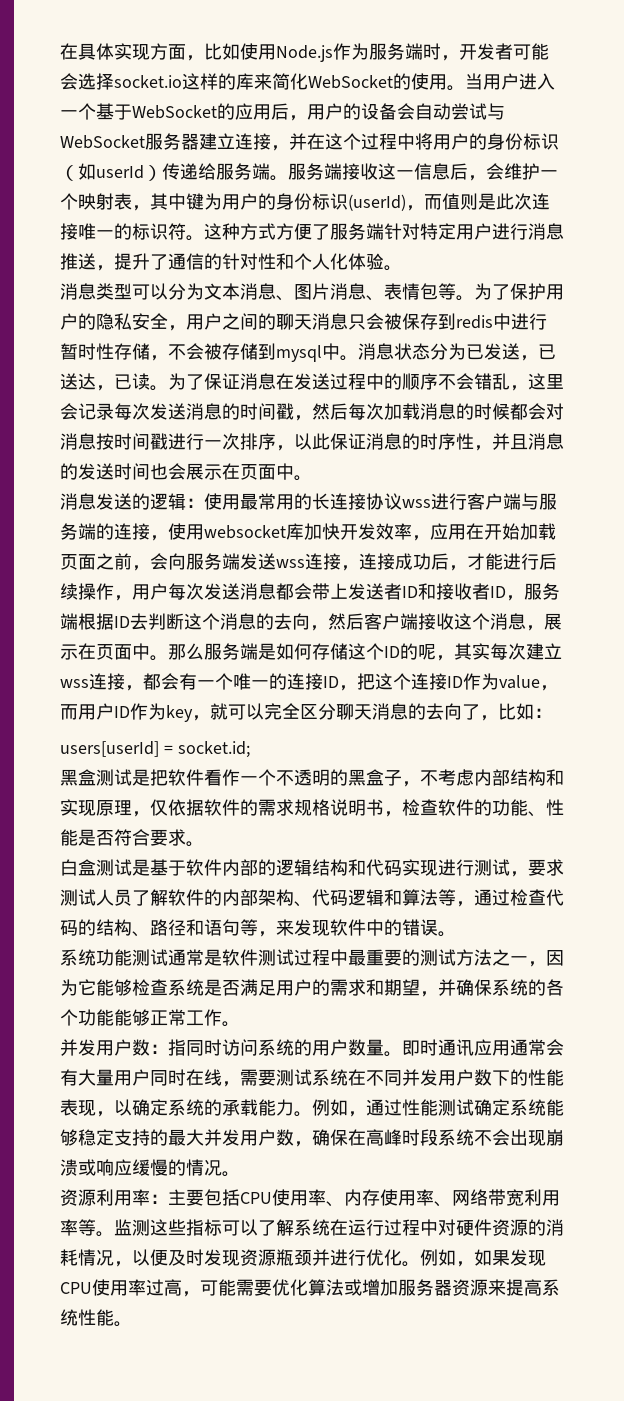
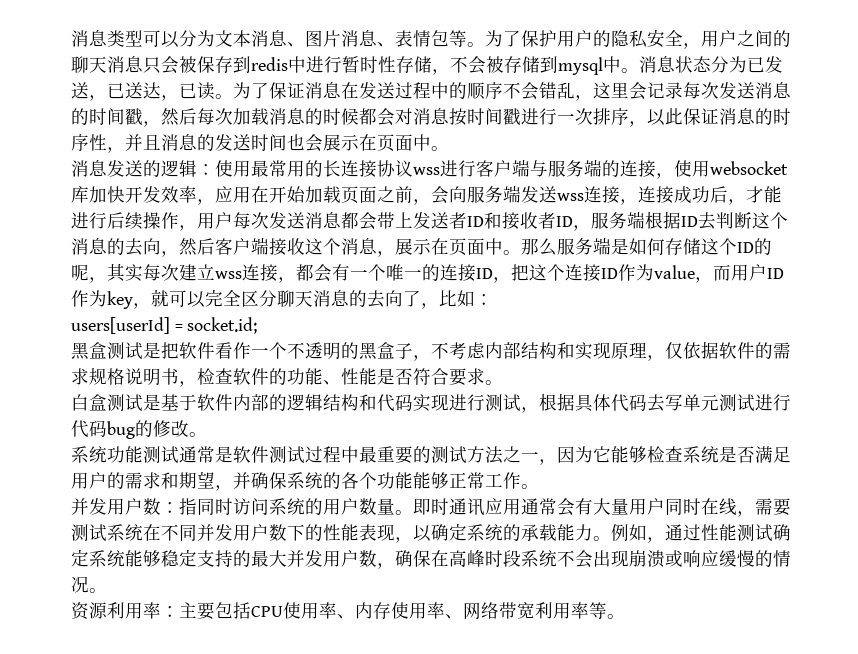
- 在具体实现方面，比如使用Node.js作为服务端时，开发者可能会选择socket.io这样的库来简化WebSocket的使用。当用户进入一个基于WebSocket的应用后，用户的设备会自动尝试与WebSocket服务器建立连接，并在这个过程中将用户的身份标识（如userId）传递给服务端。服务端接收这一信息后，会维护一个映射表，其中键为用户的身份标识(userId)，而值则是此次连接唯一的标识符。这种方式方便了服务端针对特定用户进行消息推送，提升了通信的针对性和个人化体验。
- 白盒测试是基于软件内部的逻辑结构和代码实现进行测试，要求测试人员了解软件的内部架构、代码逻辑和算法等，通过检查代码的结构、路径和语句等，来发现软件中的错误。
+ 白盒测试是基于软件内部的逻辑结构和代码实现进行测试，根据具体代码去写单元测试进行代码bug的修改。
- 监测这些指标可以了解系统在运行过程中对硬件资源的消耗情况，以便及时发现资源瓶颈并进行优化。例如，如果发现CPU使用率过高，可能需要优化算法或增加服务器资源来提高系统性能。

